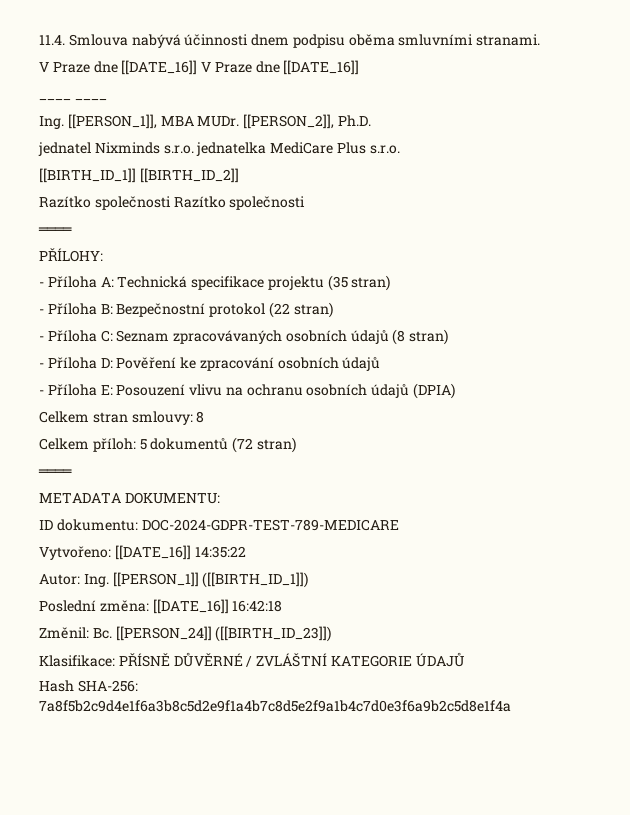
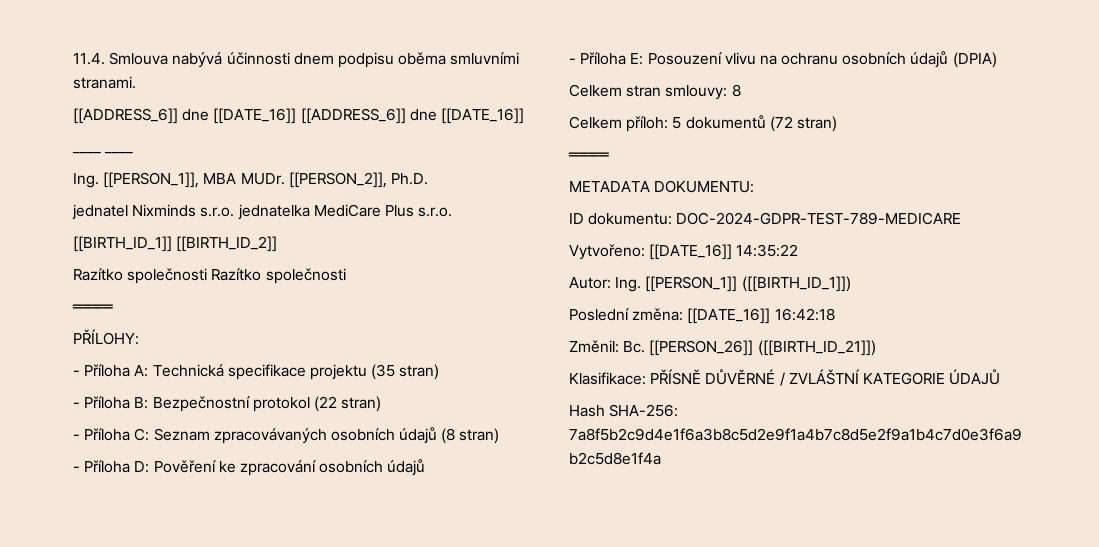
- V Praze dne [[DATE_16]] V Praze dne [[DATE_16]]
+ [[ADDRESS_6]] dne [[DATE_16]] [[ADDRESS_6]] dne [[DATE_16]]
- Změnil: Bc. [[PERSON_24]] ([[BIRTH_ID_23]])
+ Změnil: Bc. [[PERSON_26]] ([[BIRTH_ID_21]])

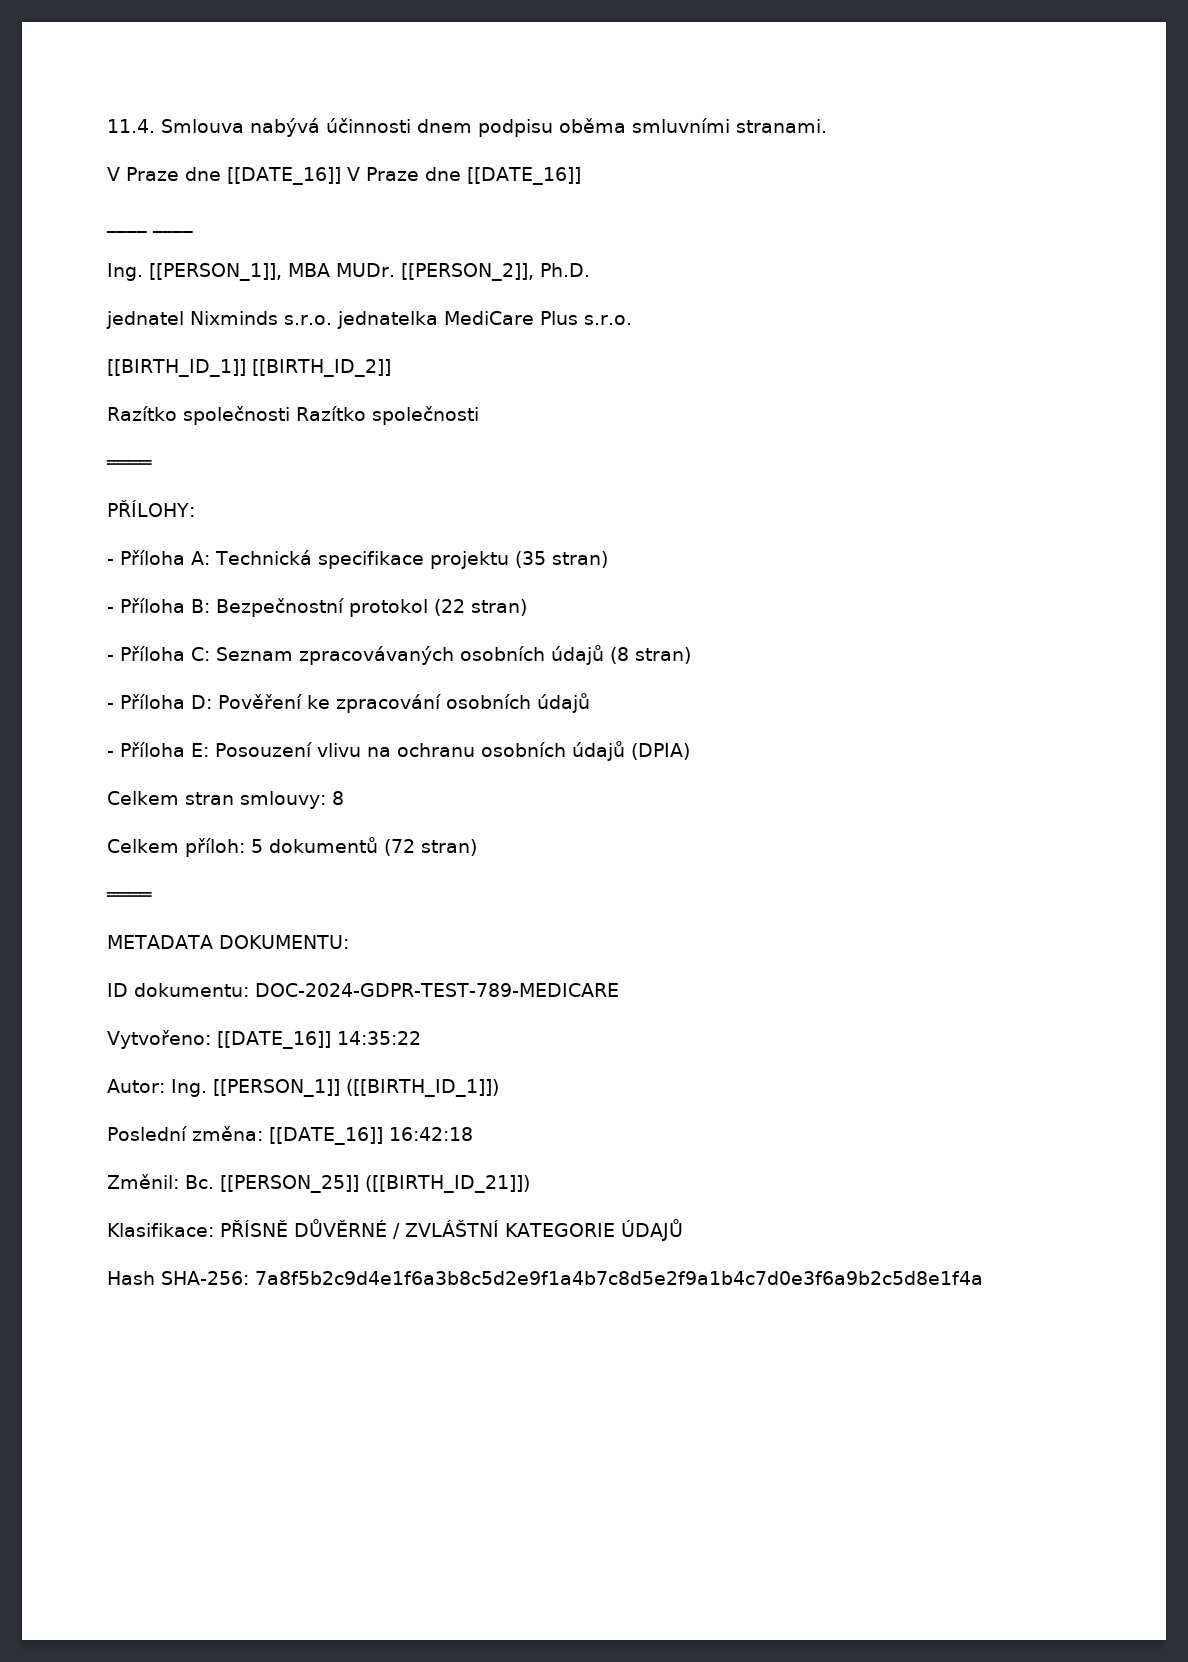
- [[ADDRESS_6]] dne [[DATE_16]] [[ADDRESS_6]] dne [[DATE_16]]
+ V Praze dne [[DATE_16]] V Praze dne [[DATE_16]]
- Změnil: Bc. [[PERSON_26]] ([[BIRTH_ID_21]])
+ Změnil: Bc. [[PERSON_25]] ([[BIRTH_ID_21]])

